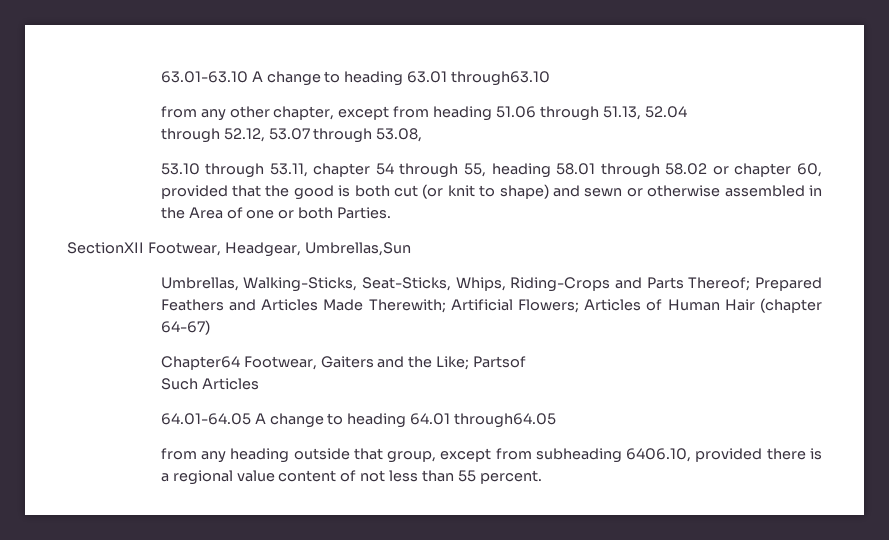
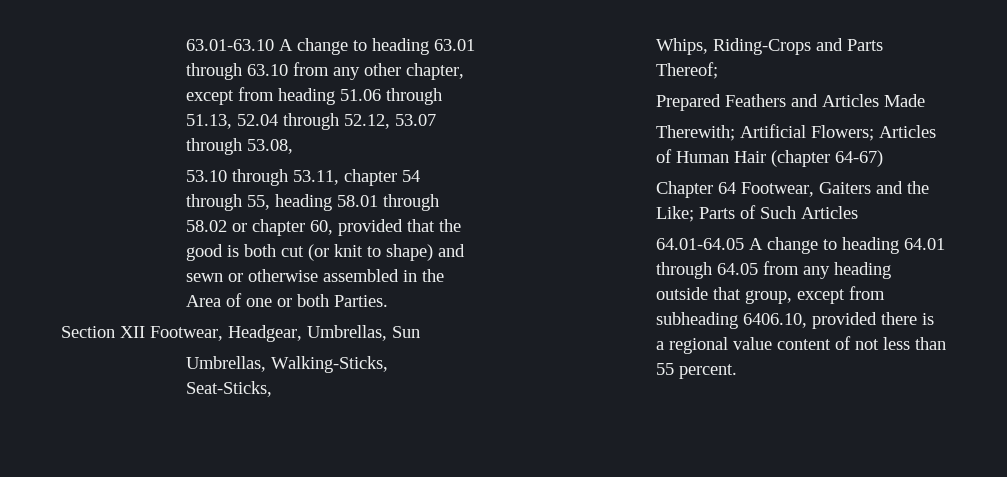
- 63.01-63.10 A change to heading 63.01 through63.10
- from any other chapter, except from heading 51.06 through 51.13, 52.04
- through 52.12, 53.07 through 53.08,
+ 63.01-63.10 A change to heading 63.01 through 63.10 from any other chapter, except from heading 51.06 through 51.13, 52.04 through 52.12, 53.07 through 53.08,
- SectionXII Footwear, Headgear, Umbrellas,Sun
+ Section XII Footwear, Headgear, Umbrellas, Sun
- Umbrellas, Walking-Sticks, Seat-Sticks, Whips, Riding-Crops and Parts Thereof; Prepared Feathers and Articles Made Therewith; Artificial Flowers; Articles of Human Hair (chapter 64-67)
+ Umbrellas, Walking-Sticks, Seat-Sticks,
+ Whips, Riding-Crops and Parts Thereof;
+ Prepared Feathers and Articles Made
+ Therewith; Artificial Flowers; Articles of Human Hair (chapter 64-67)
- Chapter64 Footwear, Gaiters and the Like; Partsof
- Such Articles
+ Chapter 64 Footwear, Gaiters and the Like; Parts of Such Articles
- 64.01-64.05 A change to heading 64.01 through64.05
- from any heading outside that group, except from subheading 6406.10, provided there is a regional value content of not less than 55 percent.
+ 64.01-64.05 A change to heading 64.01 through 64.05 from any heading outside that group, except from subheading 6406.10, provided there is a regional value content of not less than 55 percent.

